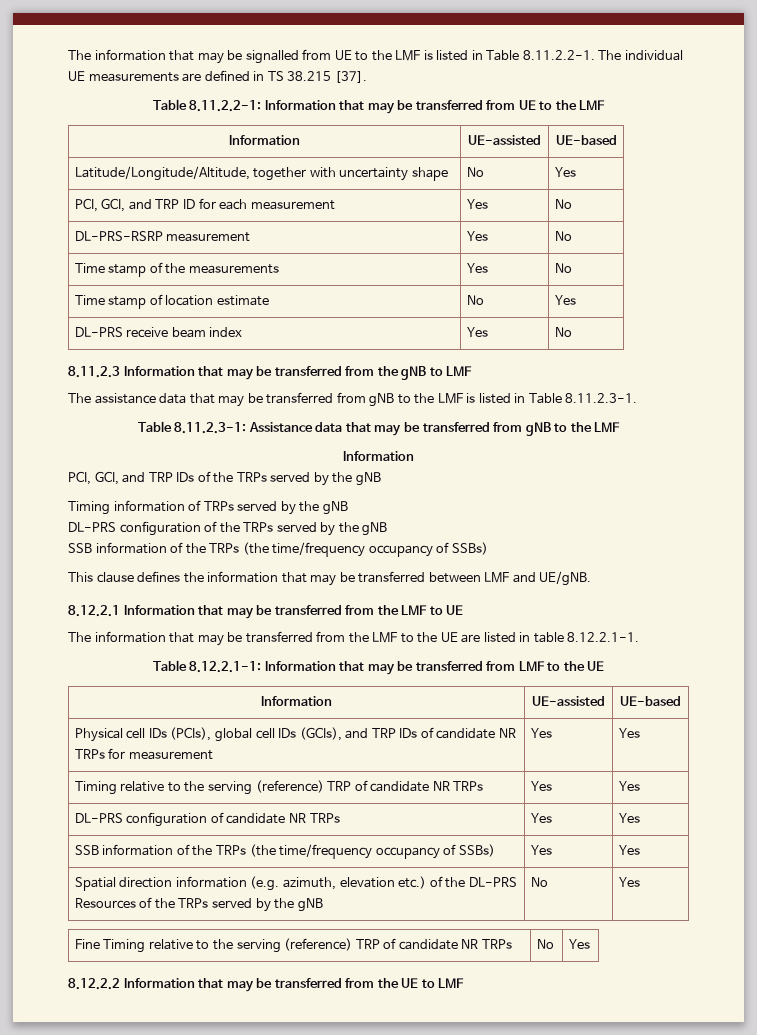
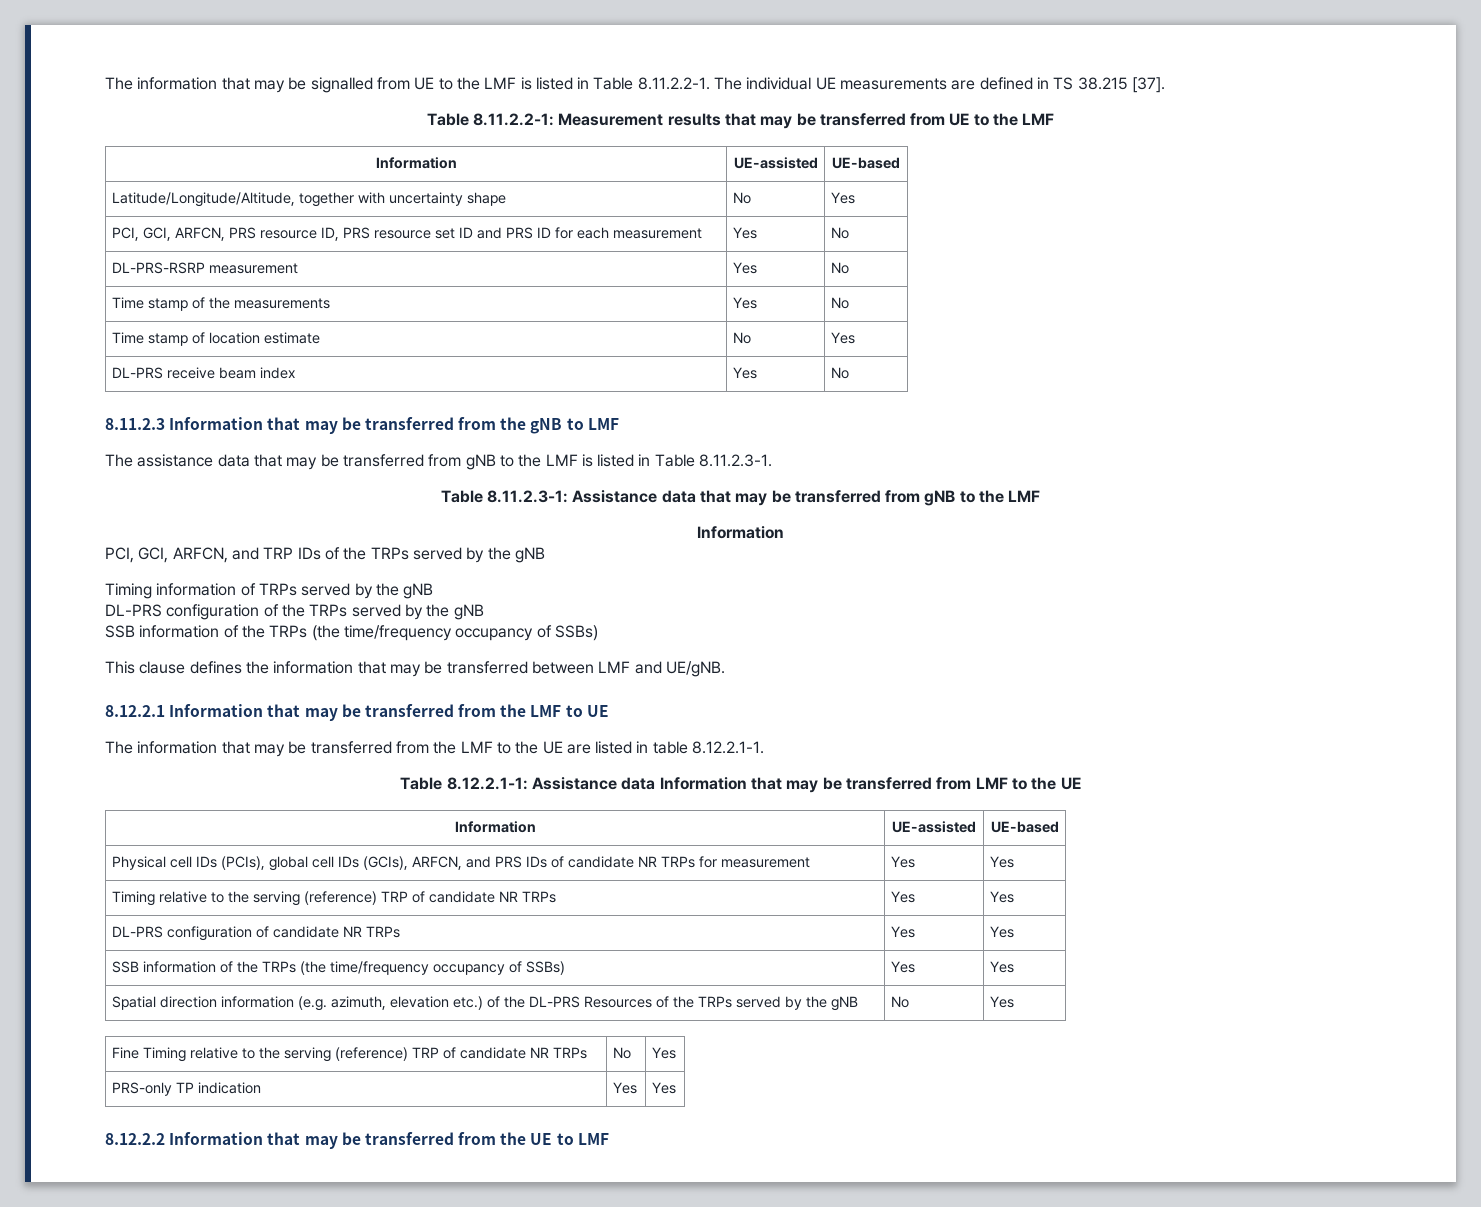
- Table 8.11.2.2-1: Information that may be transferred from UE to the LMF
+ Table 8.11.2.2-1: Measurement results that may be transferred from UE to the LMF
- PCI, GCI, and TRP ID for each measurement | Yes | No
+ PCI, GCI, ARFCN, PRS resource ID, PRS resource set ID and PRS ID for each measurement | Yes | No
- PCI, GCI, and TRP IDs of the TRPs served by the gNB
+ PCI, GCI, ARFCN, and TRP IDs of the TRPs served by the gNB
- Table 8.12.2.1-1: Information that may be transferred from LMF to the UE
+ Table 8.12.2.1-1: Assistance data Information that may be transferred from LMF to the UE
- Physical cell IDs (PCIs), global cell IDs (GCIs), and TRP IDs of candidate NR TRPs for measurement | Yes | Yes
+ Physical cell IDs (PCIs), global cell IDs (GCIs), ARFCN, and PRS IDs of candidate NR TRPs for measurement | Yes | Yes
+ PRS-only TP indication | Yes | Yes

